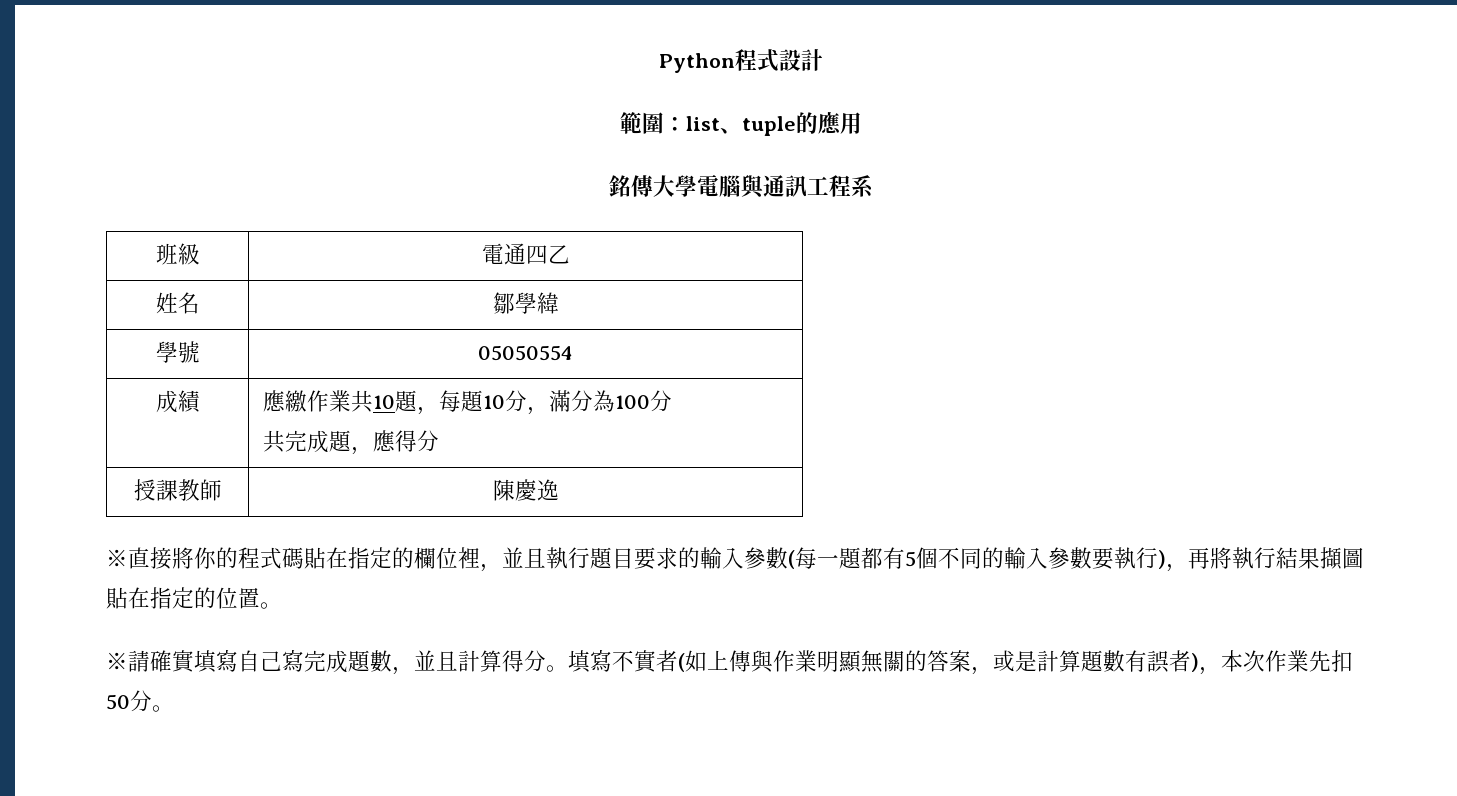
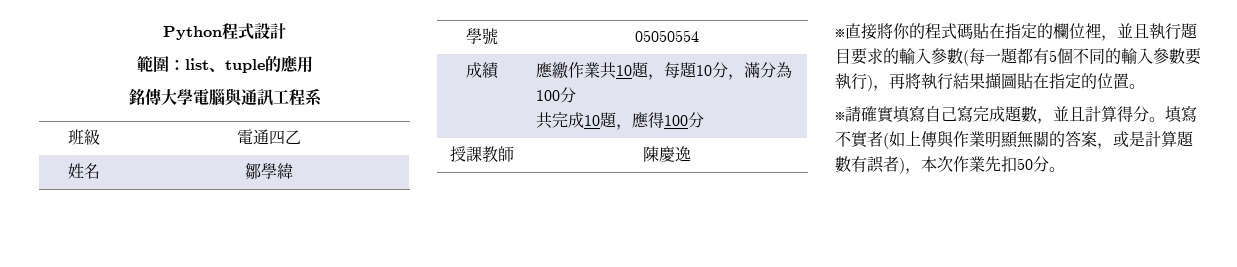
  成績 | 應繳作業共10題，每題10分，滿分為100分
- 共完成題，應得分
+ 共完成10題，應得100分

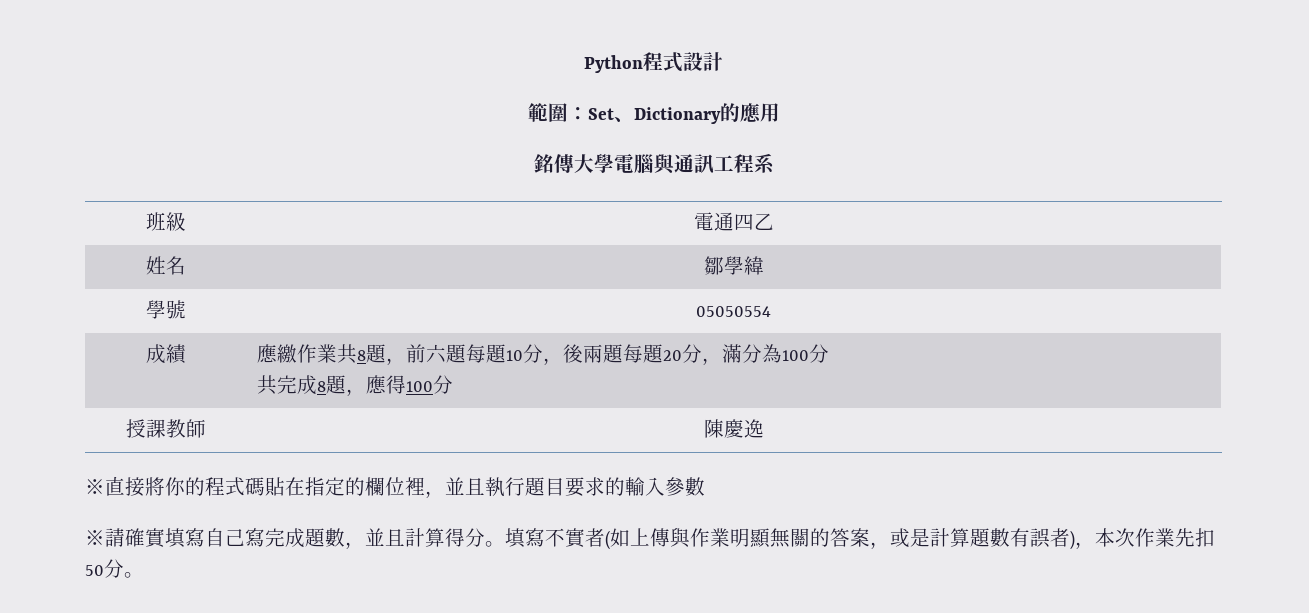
- 範圍：list、tuple的應用
+ 範圍：Set、Dictionary的應用
- 成績 | 應繳作業共10題，每題10分，滿分為100分
- 共完成10題，應得100分
+ 成績 | 應繳作業共8題，前六題每題10分，後兩題每題20分，滿分為100分
+ 共完成8題，應得100分
- ※直接將你的程式碼貼在指定的欄位裡，並且執行題目要求的輸入參數(每一題都有5個不同的輸入參數要執行)，再將執行結果擷圖貼在指定的位置。
+ ※直接將你的程式碼貼在指定的欄位裡，並且執行題目要求的輸入參數

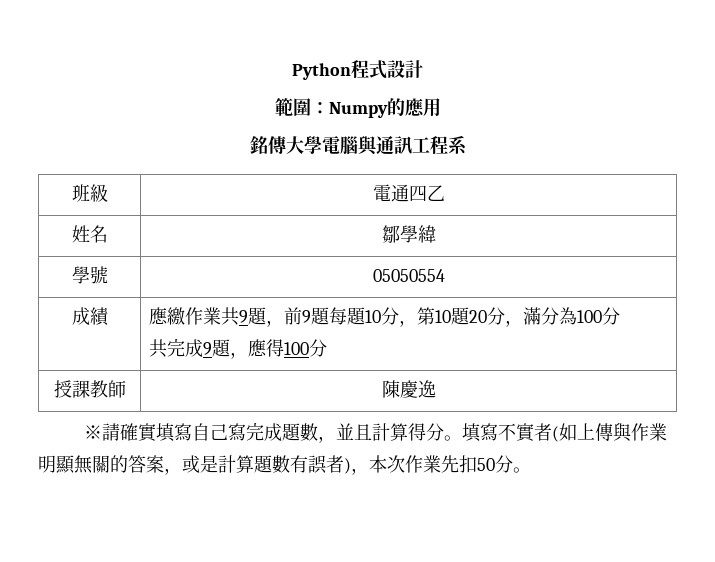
- 範圍：Set、Dictionary的應用
+ 範圍：Numpy的應用
- 成績 | 應繳作業共8題，前六題每題10分，後兩題每題20分，滿分為100分
- 共完成8題，應得100分
+ 成績 | 應繳作業共9題，前9題每題10分，第10題20分，滿分為100分
+ 共完成9題，應得100分
- ※直接將你的程式碼貼在指定的欄位裡，並且執行題目要求的輸入參數

